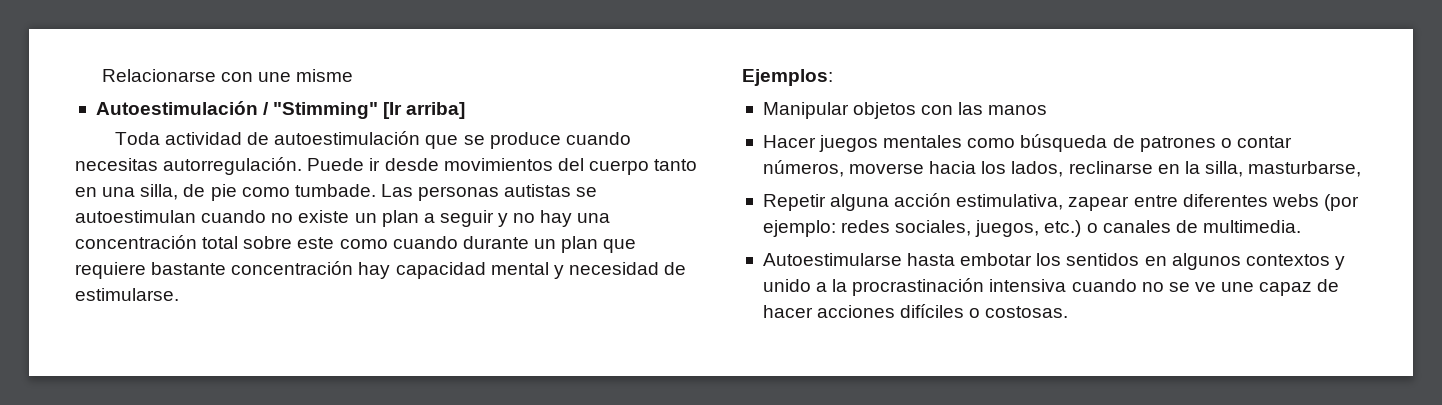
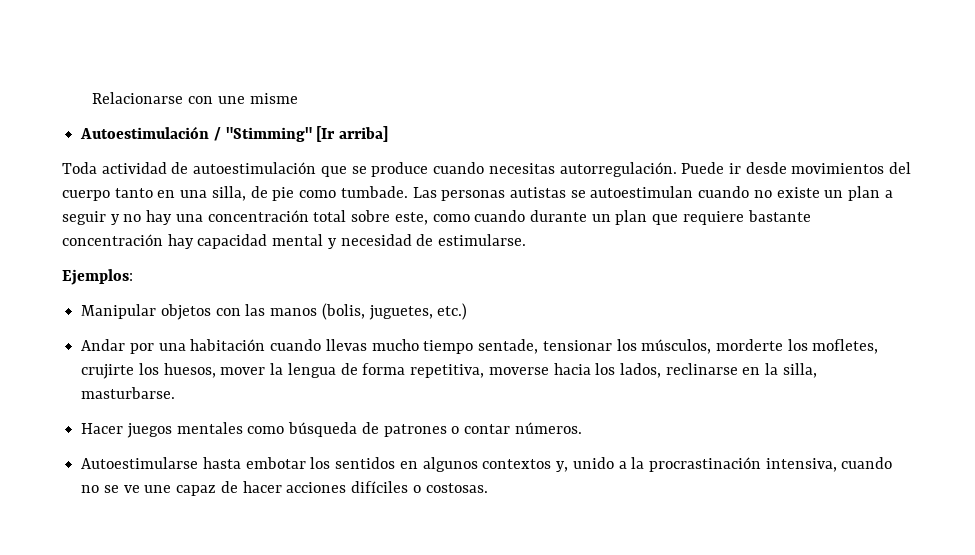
- Las personas autistas se autoestimulan cuando no existe un plan a seguir y no hay una concentración total sobre este como cuando durante un plan que requiere bastante concentración hay capacidad mental y necesidad de estimularse.
+ Las personas autistas se autoestimulan cuando no existe un plan a seguir y no hay una concentración total sobre este, como cuando durante un plan que requiere bastante concentración hay capacidad mental y necesidad de estimularse.
- Manipular objetos con las manos
+ Manipular objetos con las manos (bolis, juguetes, etc.)
+ Andar por una habitación cuando llevas mucho tiempo sentade, tensionar los músculos, morderte los mofletes, crujirte los huesos, mover la lengua de forma repetitiva, moverse hacia los lados, reclinarse en la silla, masturbarse.
- Hacer juegos mentales como búsqueda de patrones o contar números, moverse hacia los lados, reclinarse en la silla, masturbarse,
- Repetir alguna acción estimulativa, zapear entre diferentes webs (por ejemplo: redes sociales, juegos, etc.) o canales de multimedia.
+ Hacer juegos mentales como búsqueda de patrones o contar números.
- Autoestimularse hasta embotar los sentidos en algunos contextos y unido a la procrastinación intensiva cuando no se ve une capaz de hacer acciones difíciles o costosas.
+ Autoestimularse hasta embotar los sentidos en algunos contextos y, unido a la procrastinación intensiva, cuando no se ve une capaz de hacer acciones difíciles o costosas.

